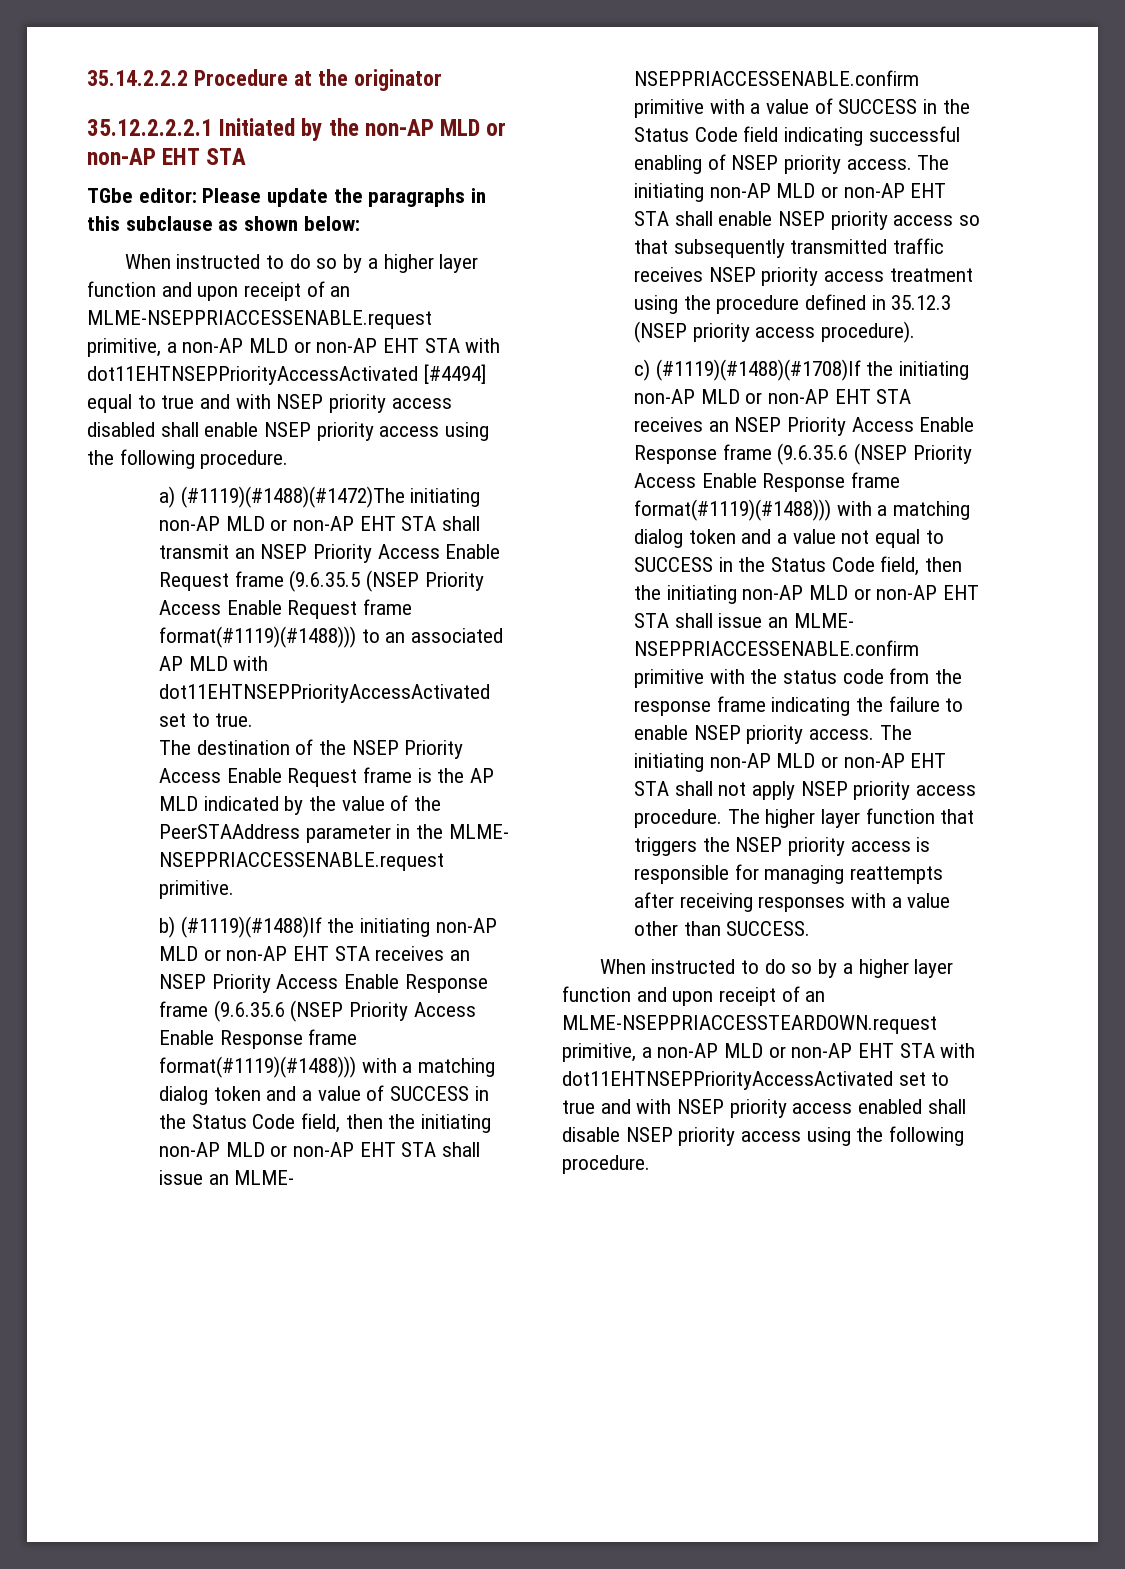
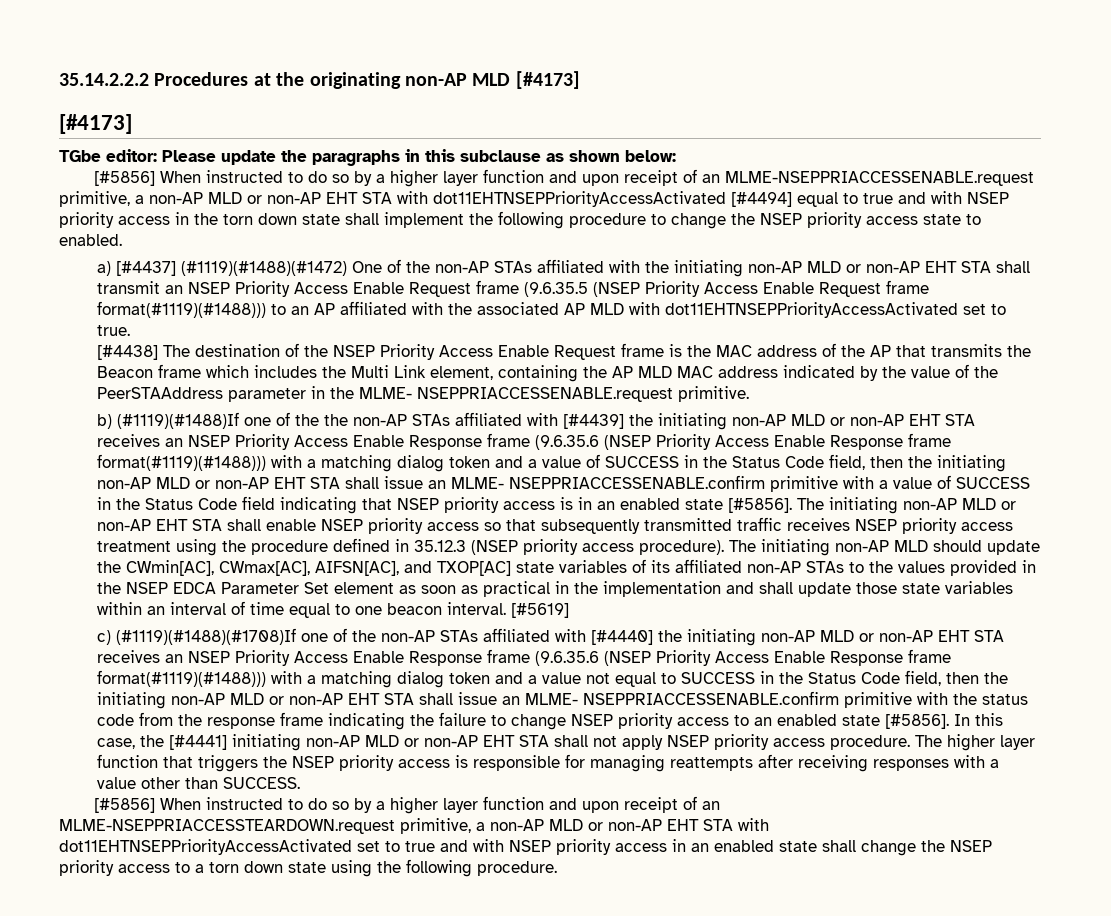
- 35.14.2.2.2 Procedure at the originator
- 35.12.2.2.2.1 Initiated by the non-AP MLD or non-AP EHT STA
+ 35.14.2.2.2 Procedures at the originating non-AP MLD [#4173]
+ [#4173]
- When instructed to do so by a higher layer function and upon receipt of an MLME-NSEPPRIACCESSENABLE.request primitive, a non-AP MLD or non-AP EHT STA with dot11EHTNSEPPriorityAccessActivated [#4494] equal to true and with NSEP priority access disabled shall enable NSEP priority access using the following procedure.
- a) (#1119)(#1488)(#1472)The initiating non-AP MLD or non-AP EHT STA shall transmit an NSEP Priority Access Enable Request frame (9.6.35.5 (NSEP Priority Access Enable Request frame format(#1119)(#1488))) to an associated AP MLD with dot11EHTNSEPPriorityAccessActivated set to true.
+ [#5856] When instructed to do so by a higher layer function and upon receipt of an MLME-NSEPPRIACCESSENABLE.request primitive, a non-AP MLD or non-AP EHT STA with dot11EHTNSEPPriorityAccessActivated [#4494] equal to true and with NSEP priority access in the torn down state shall implement the following procedure to change the NSEP priority access state to enabled.
+ a) [#4437] (#1119)(#1488)(#1472) One of the non-AP STAs affiliated with the initiating non-AP MLD or non-AP EHT STA shall transmit an NSEP Priority Access Enable Request frame (9.6.35.5 (NSEP Priority Access Enable Request frame format(#1119)(#1488))) to an AP affiliated with the associated AP MLD with dot11EHTNSEPPriorityAccessActivated set to true.
- The destination of the NSEP Priority Access Enable Request frame is the AP MLD indicated by the value of the PeerSTAAddress parameter in the MLME- NSEPPRIACCESSENABLE.request primitive.
+ [#4438] The destination of the NSEP Priority Access Enable Request frame is the MAC address of the AP that transmits the Beacon frame which includes the Multi Link element, containing the AP MLD MAC address indicated by the value of the PeerSTAAddress parameter in the MLME- NSEPPRIACCESSENABLE.request primitive.
- b) (#1119)(#1488)If the initiating non-AP MLD or non-AP EHT STA receives an NSEP Priority Access Enable Response frame (9.6.35.6 (NSEP Priority Access Enable Response frame format(#1119)(#1488))) with a matching dialog token and a value of SUCCESS in the Status Code field, then the initiating non-AP MLD or non-AP EHT STA shall issue an MLME- NSEPPRIACCESSENABLE.confirm primitive with a value of SUCCESS in the Status Code field indicating successful enabling of NSEP priority access.
+ b) (#1119)(#1488)If one of the the non-AP STAs affiliated with [#4439] the initiating non-AP MLD or non-AP EHT STA receives an NSEP Priority Access Enable Response frame (9.6.35.6 (NSEP Priority Access Enable Response frame format(#1119)(#1488))) with a matching dialog token and a value of SUCCESS in the Status Code field, then the initiating non-AP MLD or non-AP EHT STA shall issue an MLME- NSEPPRIACCESSENABLE.confirm primitive with a value of SUCCESS in the Status Code field indicating that NSEP priority access is in an enabled state [#5856].
- The initiating non-AP MLD or non-AP EHT STA shall enable NSEP priority access so that subsequently transmitted traffic receives NSEP priority access treatment using the procedure defined in 35.12.3 (NSEP priority access procedure).
- c) (#1119)(#1488)(#1708)If the initiating non-AP MLD or non-AP EHT STA receives an NSEP Priority Access Enable Response frame (9.6.35.6 (NSEP Priority Access Enable Response frame format(#1119)(#1488))) with a matching dialog token and a value not equal to SUCCESS in the Status Code field, then the initiating non-AP MLD or non-AP EHT STA shall issue an MLME- NSEPPRIACCESSENABLE.confirm primitive with the status code from the response frame indicating the failure to enable NSEP priority access. The initiating non-AP MLD or non-AP EHT STA shall not apply NSEP priority access procedure.
+ The initiating non-AP MLD or non-AP EHT STA shall enable NSEP priority access so that subsequently transmitted traffic receives NSEP priority access treatment using the procedure defined in 35.12.3 (NSEP priority access procedure). The initiating non-AP MLD should update the CWmin[AC], CWmax[AC], AIFSN[AC], and TXOP[AC] state variables of its affiliated non-AP STAs to the values provided in the NSEP EDCA Parameter Set element as soon as practical in the implementation and shall update those state variables within an interval of time equal to one beacon interval. [#5619]
+ c) (#1119)(#1488)(#1708)If one of the non-AP STAs affiliated with [#4440] the initiating non-AP MLD or non-AP EHT STA receives an NSEP Priority Access Enable Response frame (9.6.35.6 (NSEP Priority Access Enable Response frame format(#1119)(#1488))) with a matching dialog token and a value not equal to SUCCESS in the Status Code field, then the initiating non-AP MLD or non-AP EHT STA shall issue an MLME- NSEPPRIACCESSENABLE.confirm primitive with the status code from the response frame indicating the failure to change NSEP priority access to an enabled state [#5856]. In this case, the [#4441] initiating non-AP MLD or non-AP EHT STA shall not apply NSEP priority access procedure.
- When instructed to do so by a higher layer function and upon receipt of an MLME-NSEPPRIACCESSTEARDOWN.request primitive, a non-AP MLD or non-AP EHT STA with dot11EHTNSEPPriorityAccessActivated set to true and with NSEP priority access enabled shall disable NSEP priority access using the following procedure.
+ [#5856] When instructed to do so by a higher layer function and upon receipt of an MLME-NSEPPRIACCESSTEARDOWN.request primitive, a non-AP MLD or non-AP EHT STA with dot11EHTNSEPPriorityAccessActivated set to true and with NSEP priority access in an enabled state shall change the NSEP priority access to a torn down state using the following procedure.

